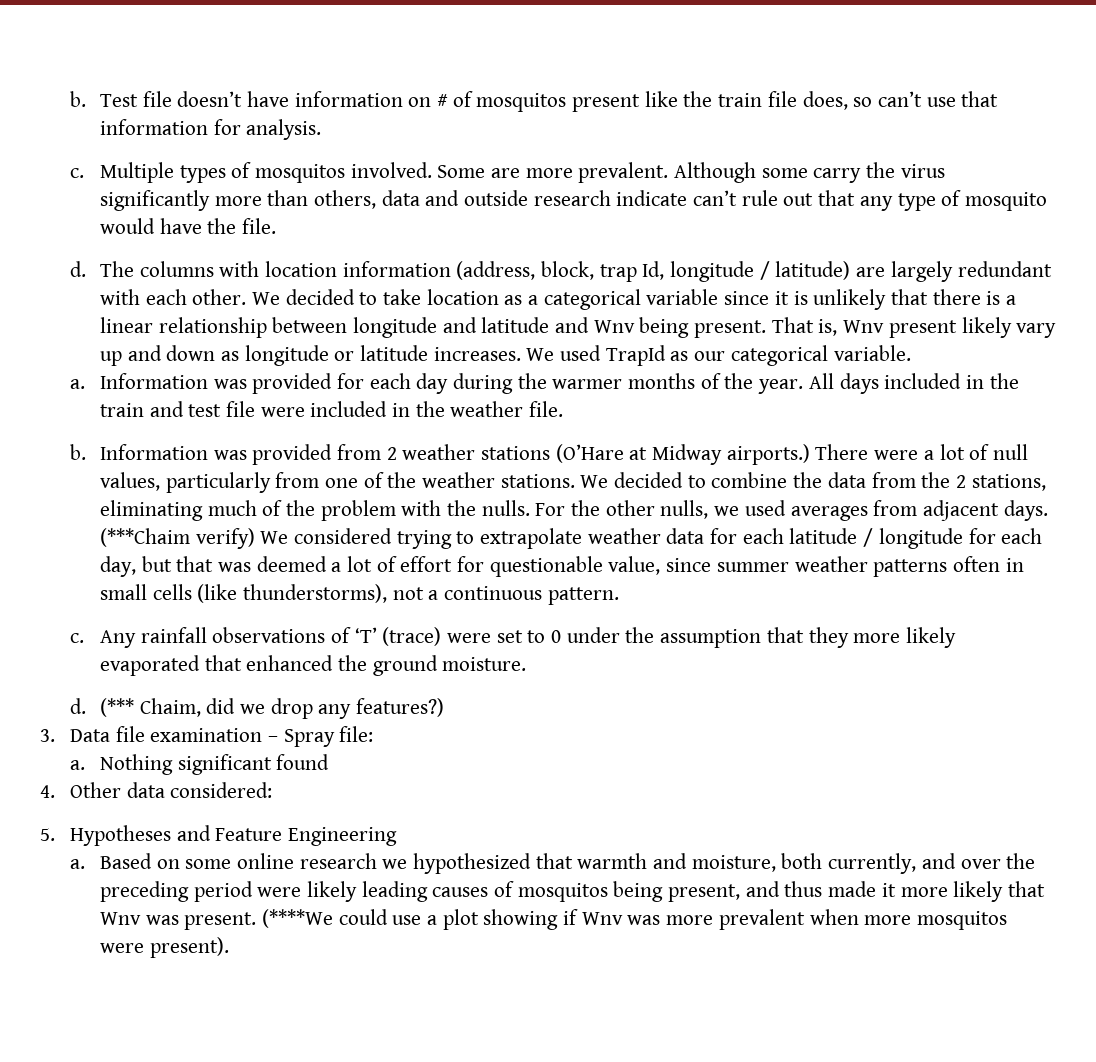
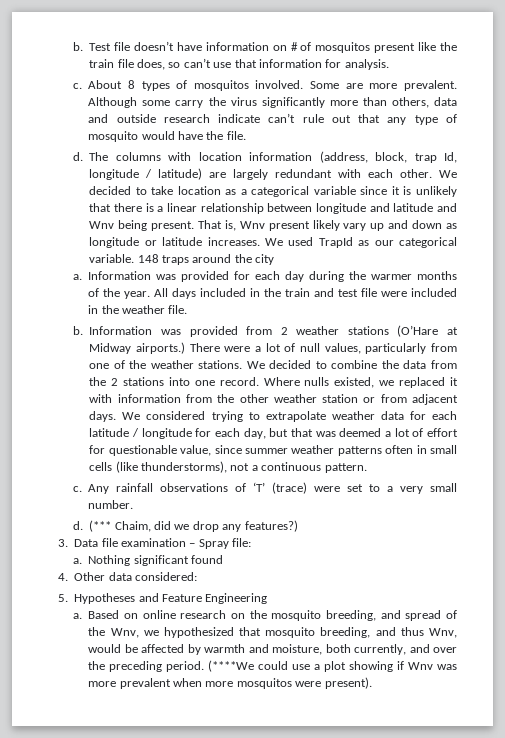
- Multiple types of mosquitos involved.
+ About 8 types of mosquitos involved.
+ 148 traps around the city
- We decided to combine the data from the 2 stations, eliminating much of the problem with the nulls. For the other nulls, we used averages from adjacent days.
+ We decided to combine the data from the 2 stations into one record. Where nulls existed, we replaced it with information from the other weather station or from adjacent days.
- (***Chaim verify) We considered trying to extrapolate weather data for each latitude / longitude for each day, but that was deemed a lot of effort for questionable value, since summer weather patterns often in small cells (like thunderstorms), not a continuous pattern.
+ We considered trying to extrapolate weather data for each latitude / longitude for each day, but that was deemed a lot of effort for questionable value, since summer weather patterns often in small cells (like thunderstorms), not a continuous pattern.
- Any rainfall observations of ‘T’ (trace) were set to 0 under the assumption that they more likely evaporated that enhanced the ground moisture.
+ Any rainfall observations of ‘T’ (trace) were set to a very small number.
- Based on some online research we hypothesized that warmth and moisture, both currently, and over the preceding period were likely leading causes of mosquitos being present, and thus made it more likely that Wnv was present.
+ Based on online research on the mosquito breeding, and spread of the Wnv, we hypothesized that mosquito breeding, and thus Wnv, would be affected by warmth and moisture, both currently, and over the preceding period.

